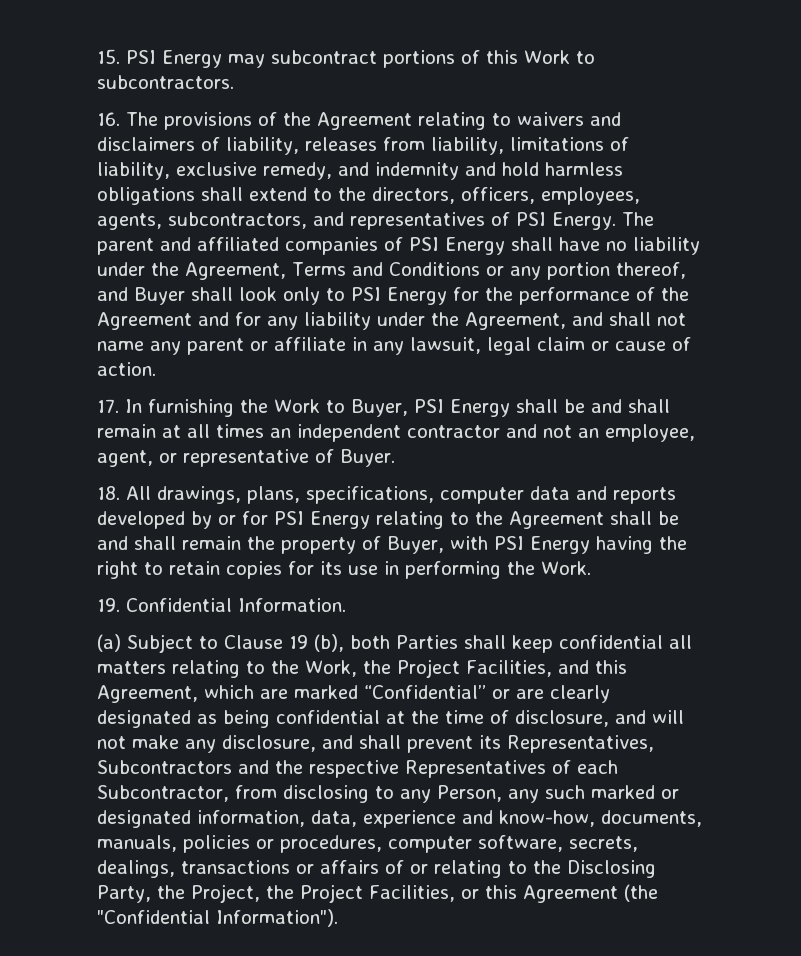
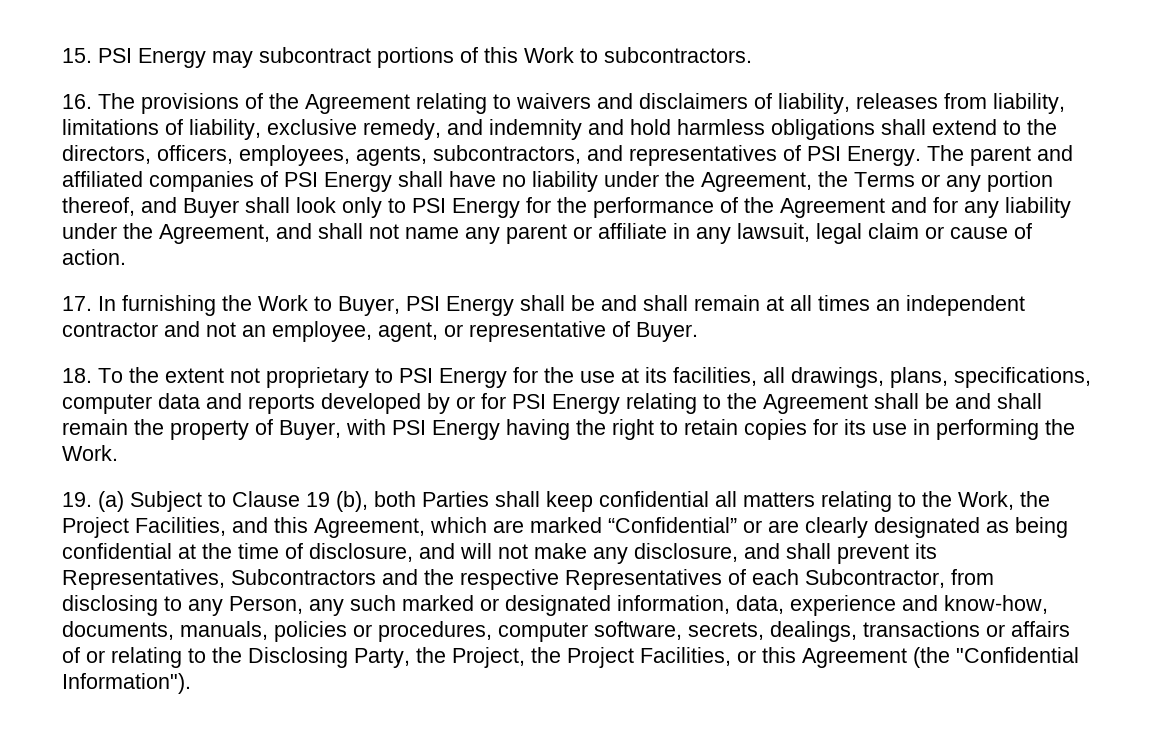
- The parent and affiliated companies of PSI Energy shall have no liability under the Agreement, Terms and Conditions or any portion thereof, and Buyer shall look only to PSI Energy for the performance of the Agreement and for any liability under the Agreement, and shall not name any parent or affiliate in any lawsuit, legal claim or cause of action.
+ The parent and affiliated companies of PSI Energy shall have no liability under the Agreement, the Terms or any portion thereof, and Buyer shall look only to PSI Energy for the performance of the Agreement and for any liability under the Agreement, and shall not name any parent or affiliate in any lawsuit, legal claim or cause of action.
- 18. All drawings, plans, specifications, computer data and reports developed by or for PSI Energy relating to the Agreement shall be and shall remain the property of Buyer, with PSI Energy having the right to retain copies for its use in performing the Work.
+ 18. To the extent not proprietary to PSI Energy for the use at its facilities, all drawings, plans, specifications, computer data and reports developed by or for PSI Energy relating to the Agreement shall be and shall remain the property of Buyer, with PSI Energy having the right to retain copies for its use in performing the Work.
- 19. Confidential Information.
- (a) Subject to Clause 19 (b), both Parties shall keep confidential all matters relating to the Work, the Project Facilities, and this Agreement, which are marked “Confidential” or are clearly designated as being confidential at the time of disclosure, and will not make any disclosure, and shall prevent its Representatives, Subcontractors and the respective Representatives of each Subcontractor, from disclosing to any Person, any such marked or designated information, data, experience and know-how, documents, manuals, policies or procedures, computer software, secrets, dealings, transactions or affairs of or relating to the Disclosing Party, the Project, the Project Facilities, or this Agreement (the "Confidential Information").
+ 19. (a) Subject to Clause 19 (b), both Parties shall keep confidential all matters relating to the Work, the Project Facilities, and this Agreement, which are marked “Confidential” or are clearly designated as being confidential at the time of disclosure, and will not make any disclosure, and shall prevent its Representatives, Subcontractors and the respective Representatives of each Subcontractor, from disclosing to any Person, any such marked or designated information, data, experience and know-how, documents, manuals, policies or procedures, computer software, secrets, dealings, transactions or affairs of or relating to the Disclosing Party, the Project, the Project Facilities, or this Agreement (the "Confidential Information").

